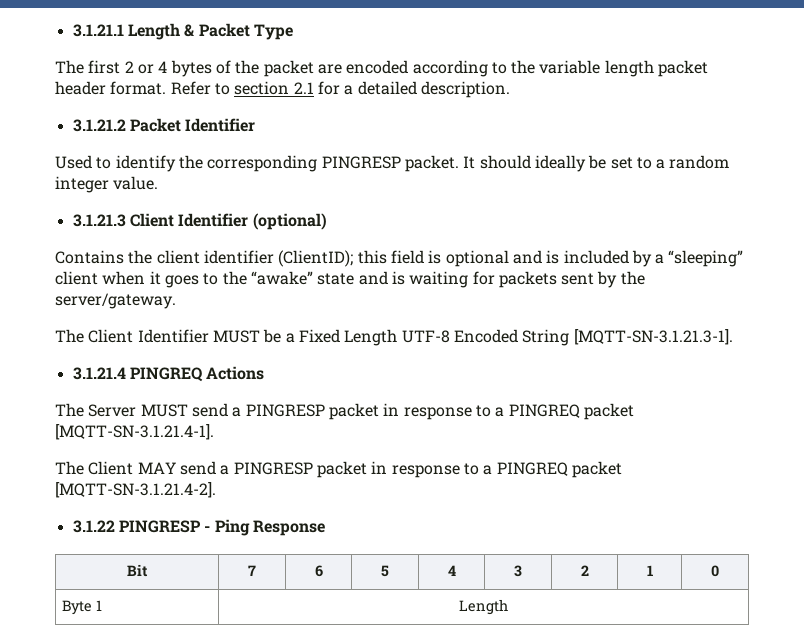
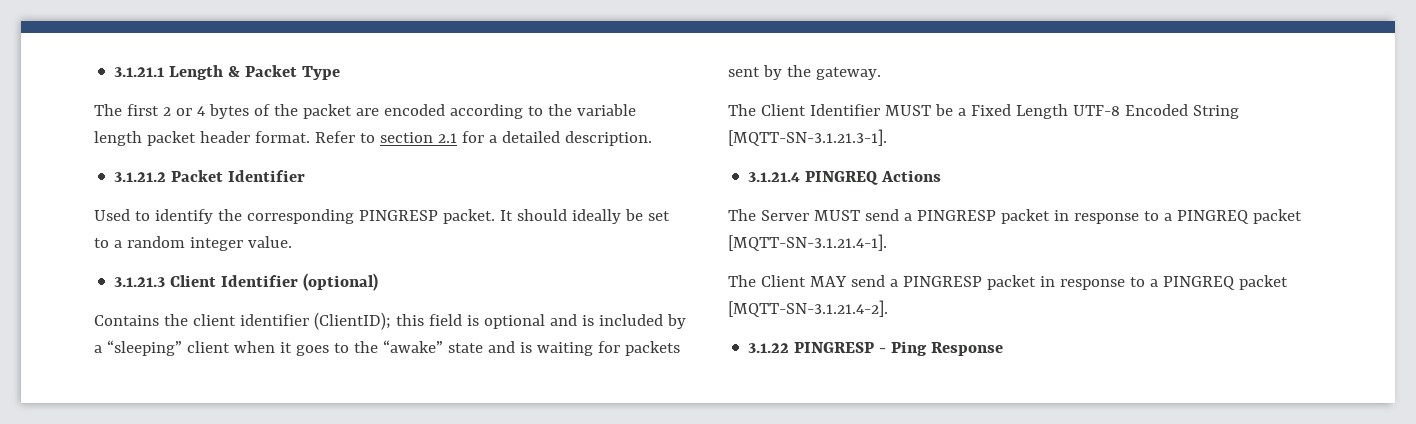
- Contains the client identifier (ClientID); this field is optional and is included by a “sleeping” client when it goes to the “awake” state and is waiting for packets sent by the server/gateway.
+ Contains the client identifier (ClientID); this field is optional and is included by a “sleeping” client when it goes to the “awake” state and is waiting for packets sent by the gateway.
- Bit | 7 | 6 | 5 | 4 | 3 | 2 | 1 | 0
- Byte 1 | Length

